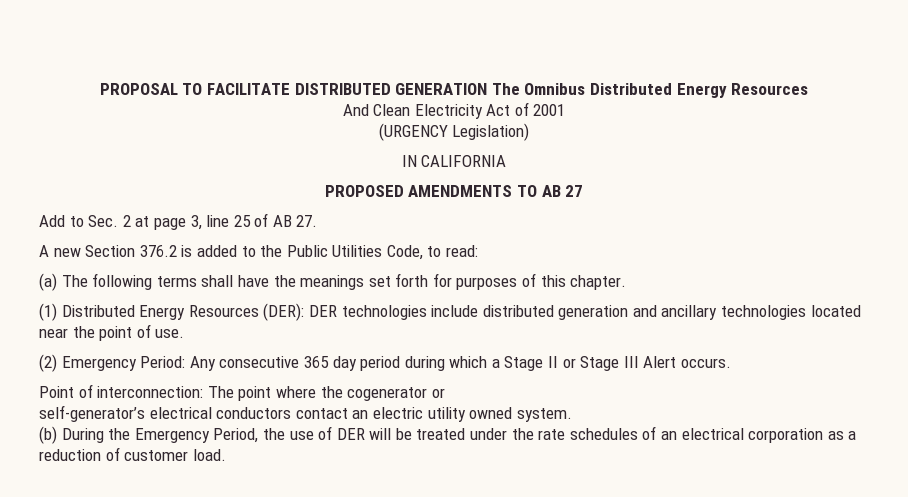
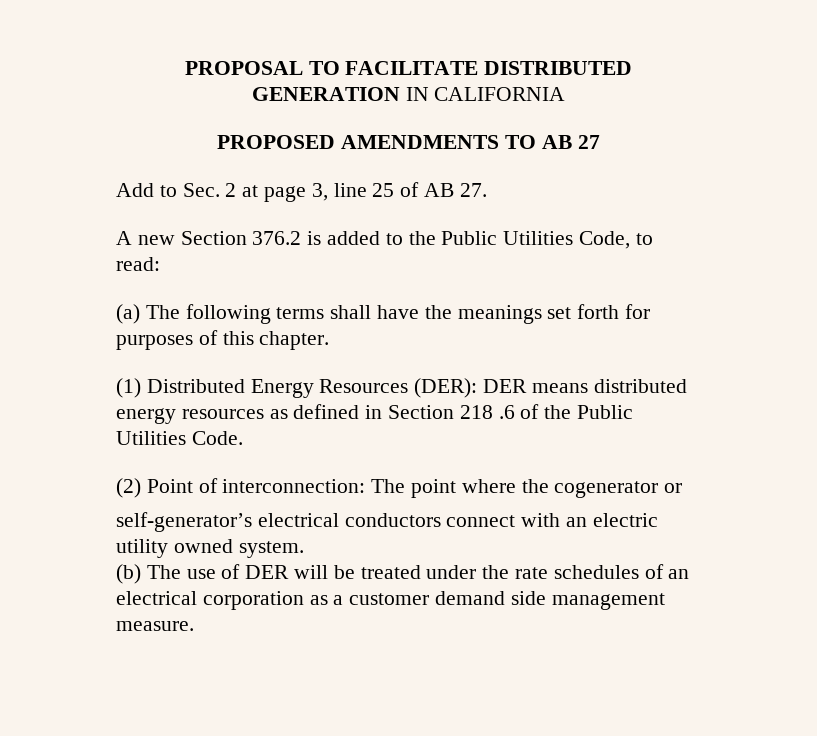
- PROPOSAL TO FACILITATE DISTRIBUTED GENERATION The Omnibus Distributed Energy Resources
- And Clean Electricity Act of 2001
- (URGENCY Legislation)
- IN CALIFORNIA
+ PROPOSAL TO FACILITATE DISTRIBUTED GENERATION IN CALIFORNIA
- (1) Distributed Energy Resources (DER): DER technologies include distributed generation and ancillary technologies located near the point of use.
- (2) Emergency Period: Any consecutive 365 day period during which a Stage II or Stage III Alert occurs.
- Point of interconnection: The point where the cogenerator or
+ (1) Distributed Energy Resources (DER): DER means distributed energy resources as defined in Section 218 .6 of the Public Utilities Code.
+ (2) Point of interconnection: The point where the cogenerator or
- self-generator’s electrical conductors contact an electric utility owned system.
+ self-generator’s electrical conductors connect with an electric utility owned system.
- (b) During the Emergency Period, the use of DER will be treated under the rate schedules of an electrical corporation as a reduction of customer load.
+ (b) The use of DER will be treated under the rate schedules of an electrical corporation as a customer demand side management measure.

